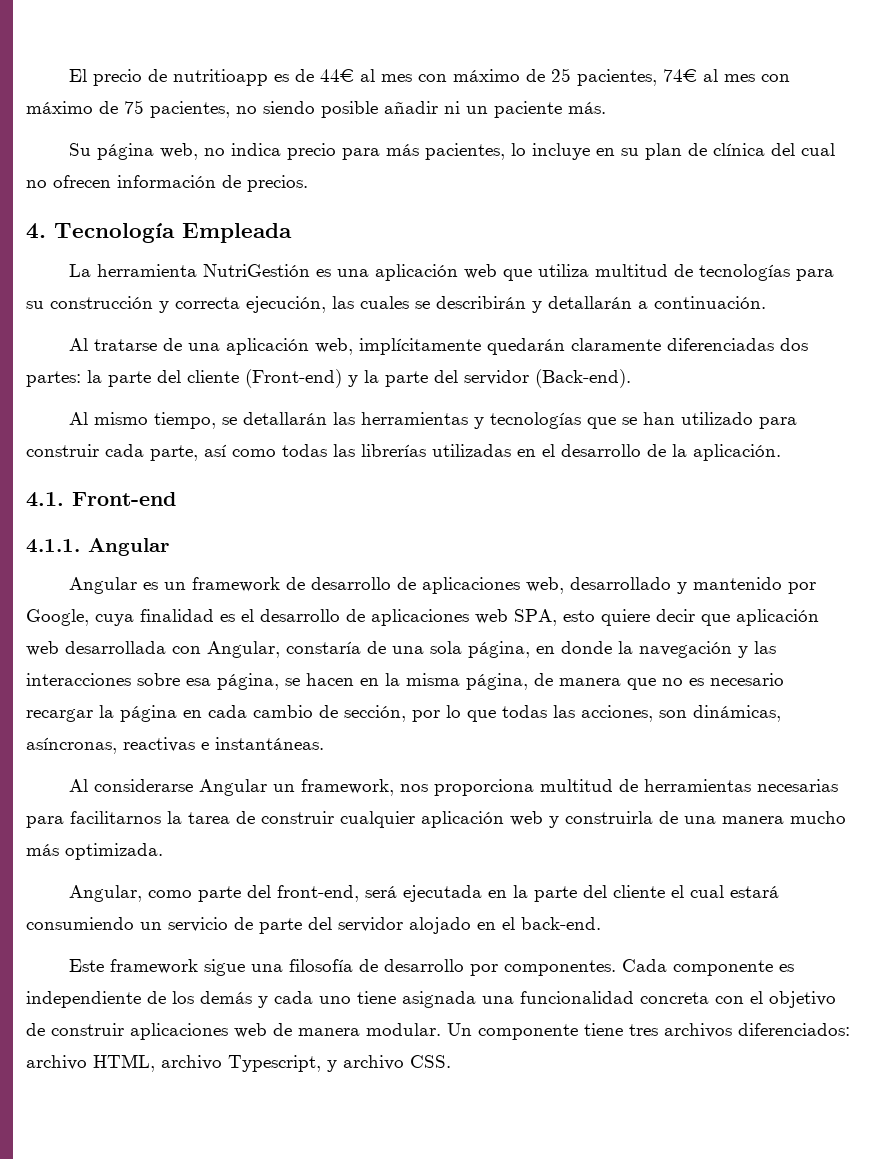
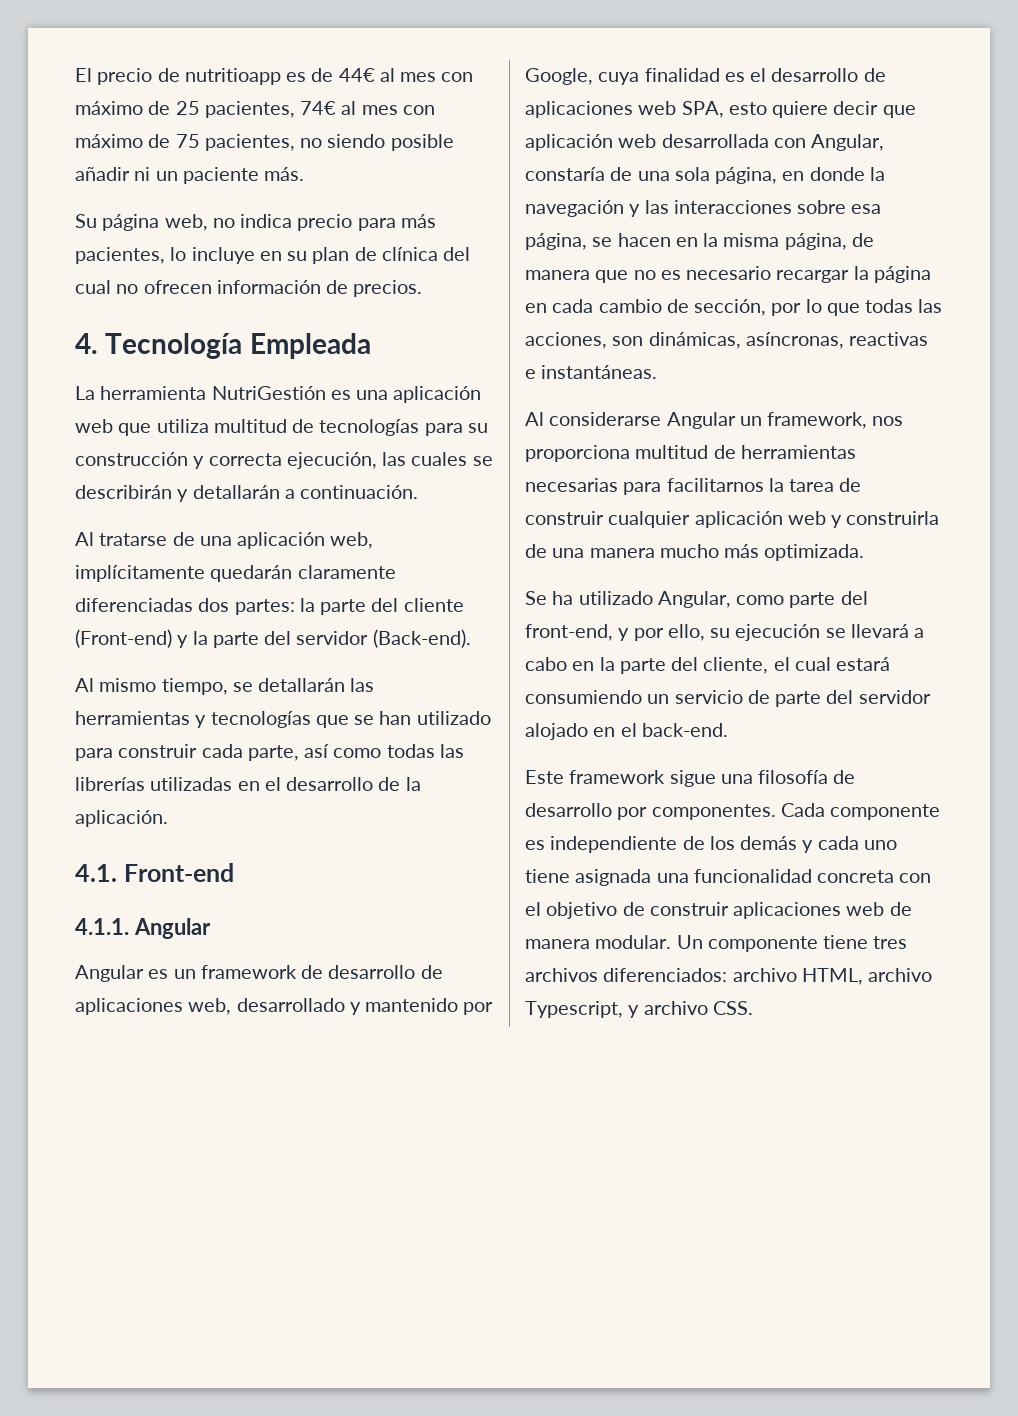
- Angular, como parte del front-end, será ejecutada en la parte del cliente el cual estará consumiendo un servicio de parte del servidor alojado en el back-end.
+ Se ha utilizado Angular, como parte del front-end, y por ello, su ejecución se llevará a cabo en la parte del cliente, el cual estará consumiendo un servicio de parte del servidor alojado en el back-end.

